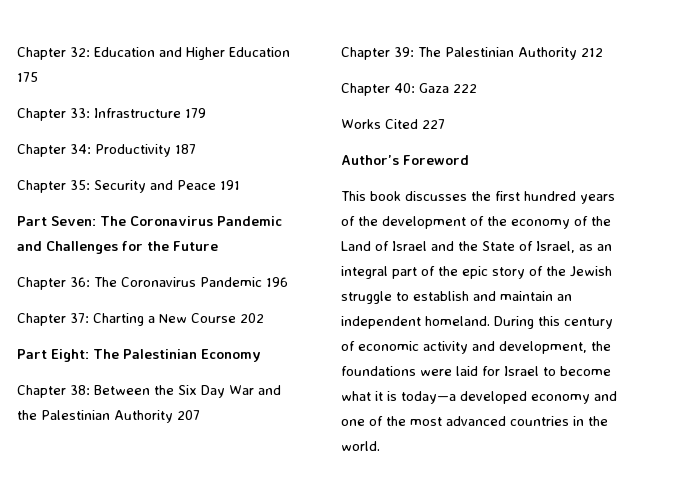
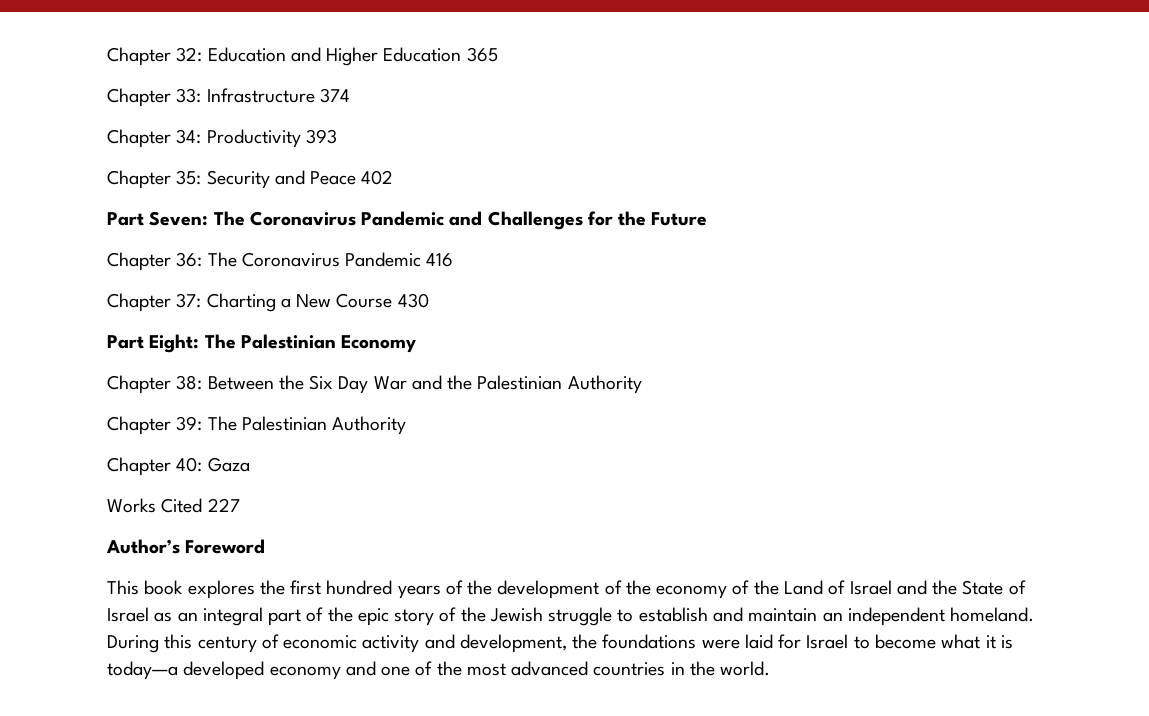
- Chapter 32: Education and Higher Education 175
+ Chapter 32: Education and Higher Education 365
- Chapter 33: Infrastructure 179
+ Chapter 33: Infrastructure 374
- Chapter 34: Productivity 187
+ Chapter 34: Productivity 393
- Chapter 35: Security and Peace 191
+ Chapter 35: Security and Peace 402
- Chapter 36: The Coronavirus Pandemic 196
+ Chapter 36: The Coronavirus Pandemic 416
- Chapter 37: Charting a New Course 202
+ Chapter 37: Charting a New Course 430
- Chapter 38: Between the Six Day War and the Palestinian Authority 207
+ Chapter 38: Between the Six Day War and the Palestinian Authority
- Chapter 39: The Palestinian Authority 212
+ Chapter 39: The Palestinian Authority
- Chapter 40: Gaza 222
+ Chapter 40: Gaza
- This book discusses the first hundred years of the development of the economy of the Land of Israel and the State of Israel, as an integral part of the epic story of the Jewish struggle to establish and maintain an independent homeland.
+ This book explores the first hundred years of the development of the economy of the Land of Israel and the State of Israel as an integral part of the epic story of the Jewish struggle to establish and maintain an independent homeland.

